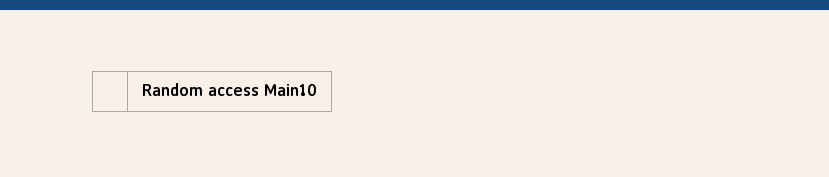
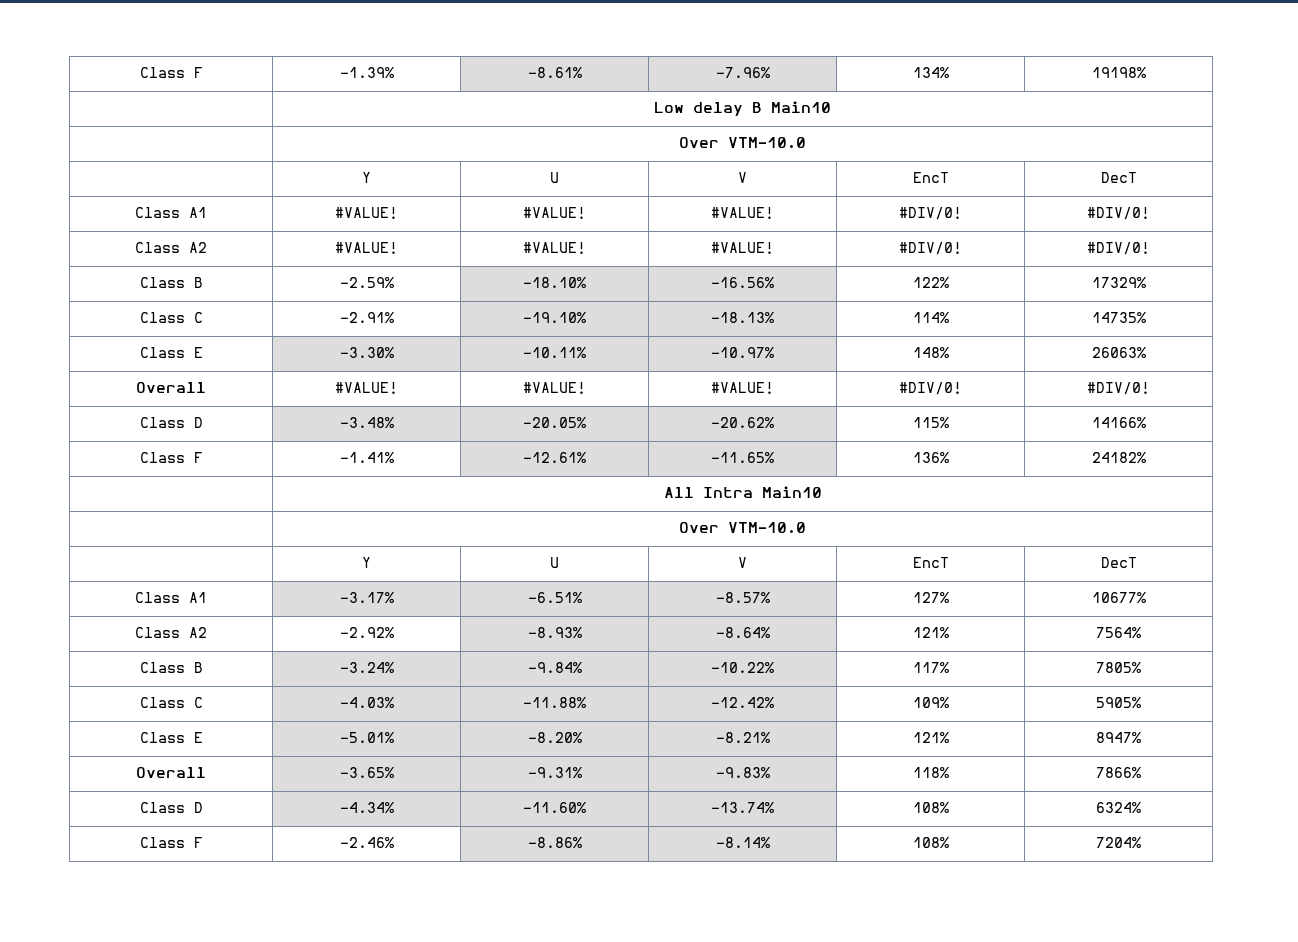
- | Random access Main10
+ Class F | -1.39% | -8.61% | -7.96% | 134% | 19198%
+ | Low delay B Main10
+ | Over VTM-10.0
+ | Y | U | V | EncT | DecT
+ Class A1 | #VALUE! | #VALUE! | #VALUE! | #DIV/0! | #DIV/0!
+ Class A2 | #VALUE! | #VALUE! | #VALUE! | #DIV/0! | #DIV/0!
+ Class B | -2.59% | -18.10% | -16.56% | 122% | 17329%
+ Class C | -2.91% | -19.10% | -18.13% | 114% | 14735%
+ Class E | -3.30% | -10.11% | -10.97% | 148% | 26063%
+ Overall | #VALUE! | #VALUE! | #VALUE! | #DIV/0! | #DIV/0!
+ Class D | -3.48% | -20.05% | -20.62% | 115% | 14166%
+ Class F | -1.41% | -12.61% | -11.65% | 136% | 24182%
+ | All Intra Main10
+ | Over VTM-10.0
+ | Y | U | V | EncT | DecT
+ Class A1 | -3.17% | -6.51% | -8.57% | 127% | 10677%
+ Class A2 | -2.92% | -8.93% | -8.64% | 121% | 7564%
+ Class B | -3.24% | -9.84% | -10.22% | 117% | 7805%
+ Class C | -4.03% | -11.88% | -12.42% | 109% | 5905%
+ Class E | -5.01% | -8.20% | -8.21% | 121% | 8947%
+ Overall | -3.65% | -9.31% | -9.83% | 118% | 7866%
+ Class D | -4.34% | -11.60% | -13.74% | 108% | 6324%
+ Class F | -2.46% | -8.86% | -8.14% | 108% | 7204%

